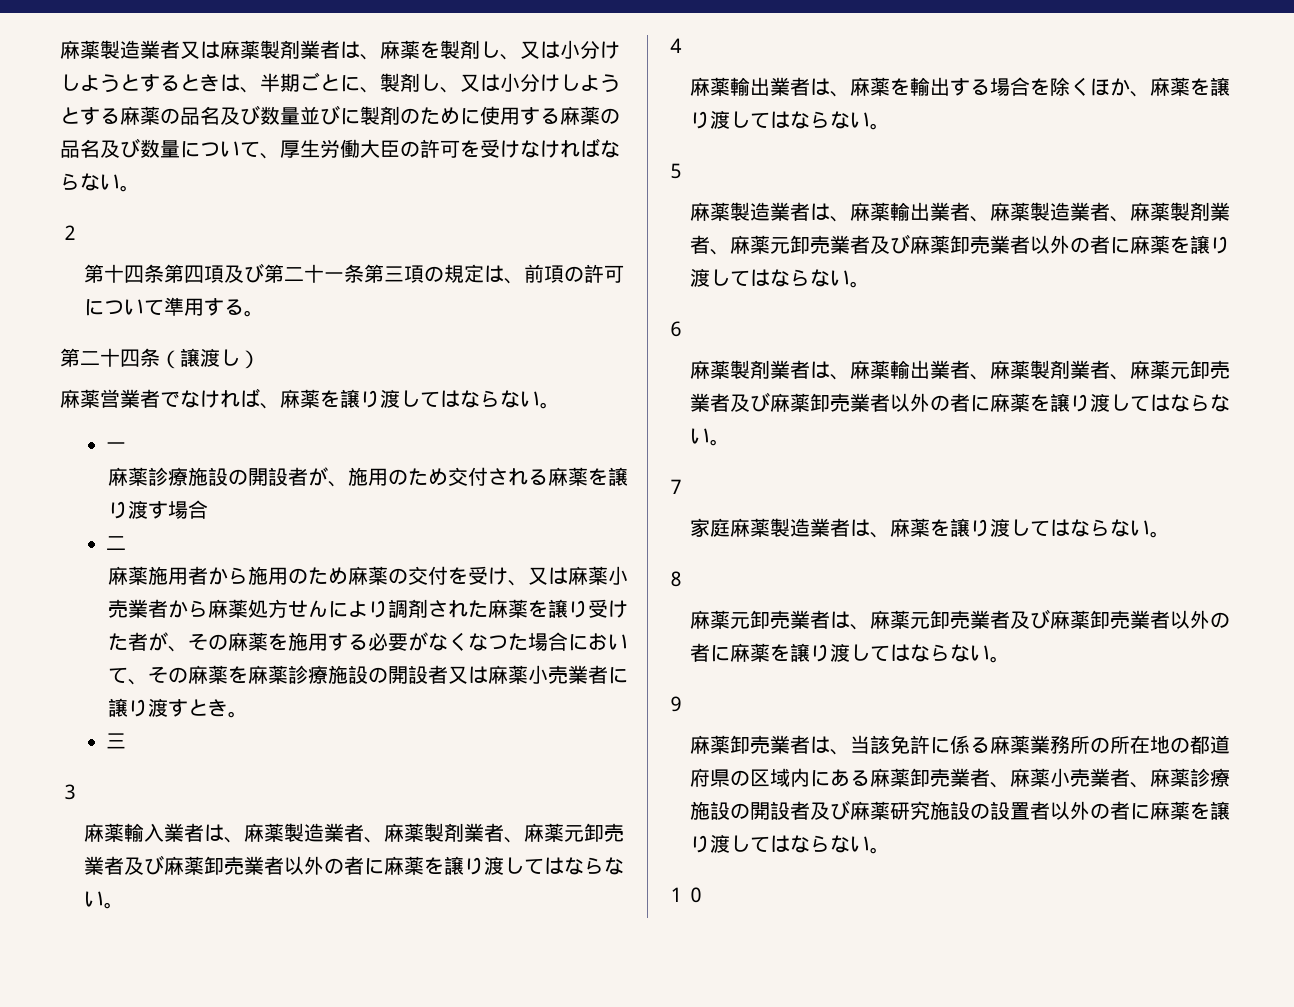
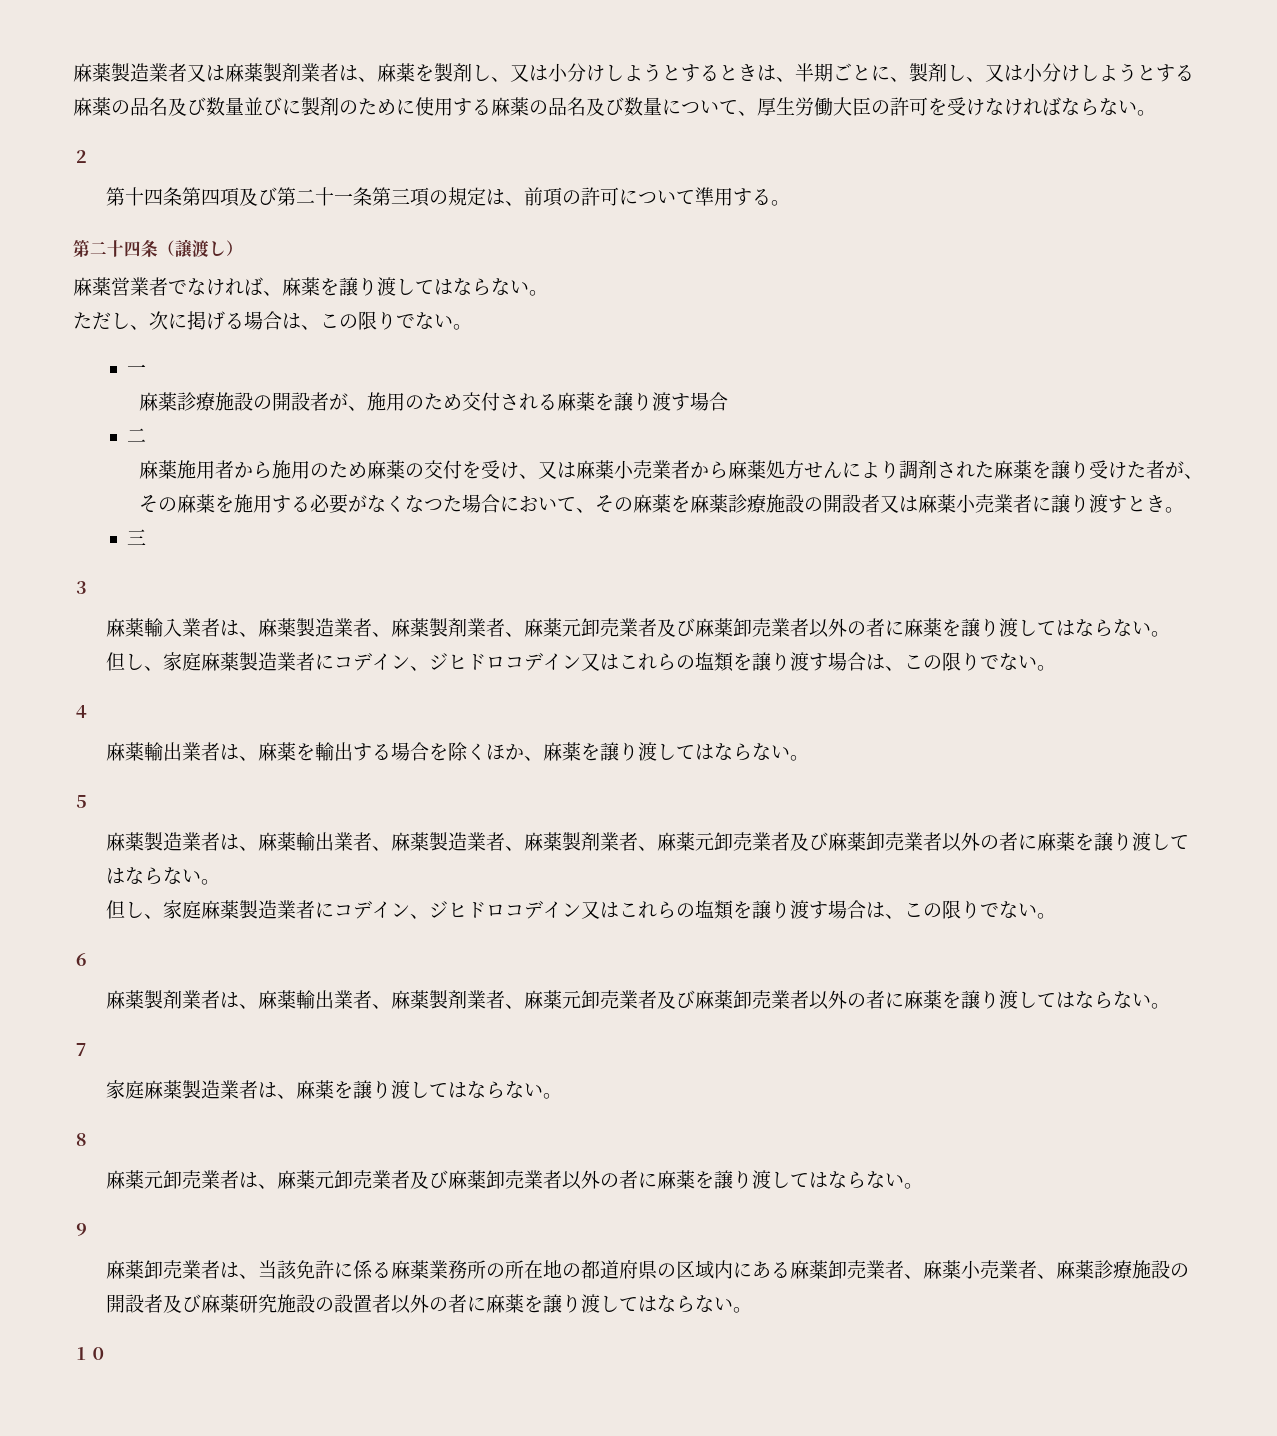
+ ただし、次に掲げる場合は、この限りでない。
  麻薬輸入業者は、麻薬製造業者、麻薬製剤業者、麻薬元卸売業者及び麻薬卸売業者以外の者に麻薬を譲り渡してはならない。
+ 但し、家庭麻薬製造業者にコデイン、ジヒドロコデイン又はこれらの塩類を譲り渡す場合は、この限りでない。
  麻薬製造業者は、麻薬輸出業者、麻薬製造業者、麻薬製剤業者、麻薬元卸売業者及び麻薬卸売業者以外の者に麻薬を譲り渡してはならない。
+ 但し、家庭麻薬製造業者にコデイン、ジヒドロコデイン又はこれらの塩類を譲り渡す場合は、この限りでない。

